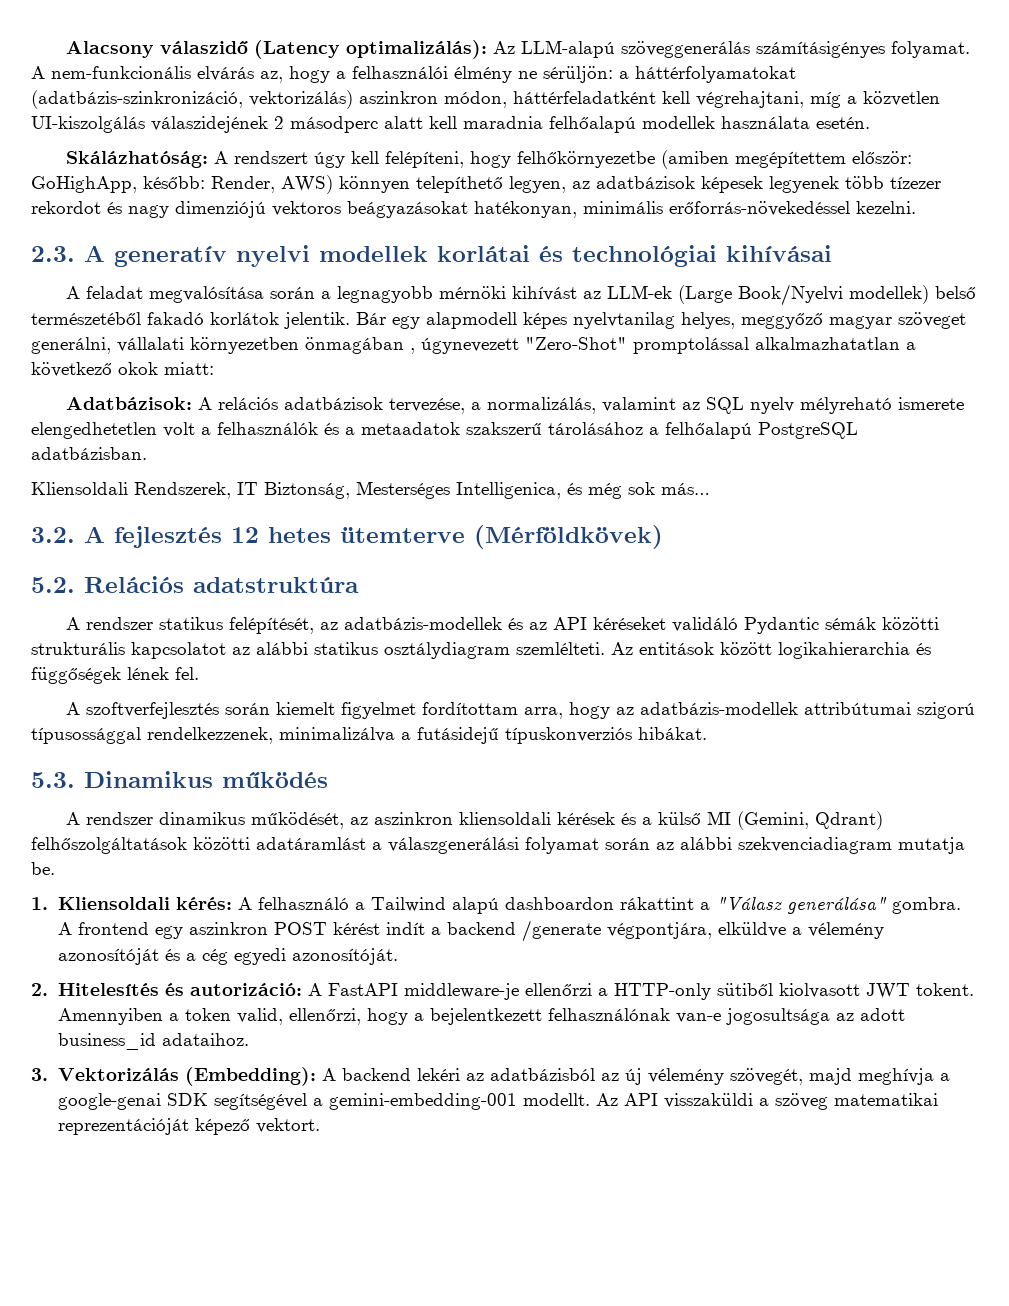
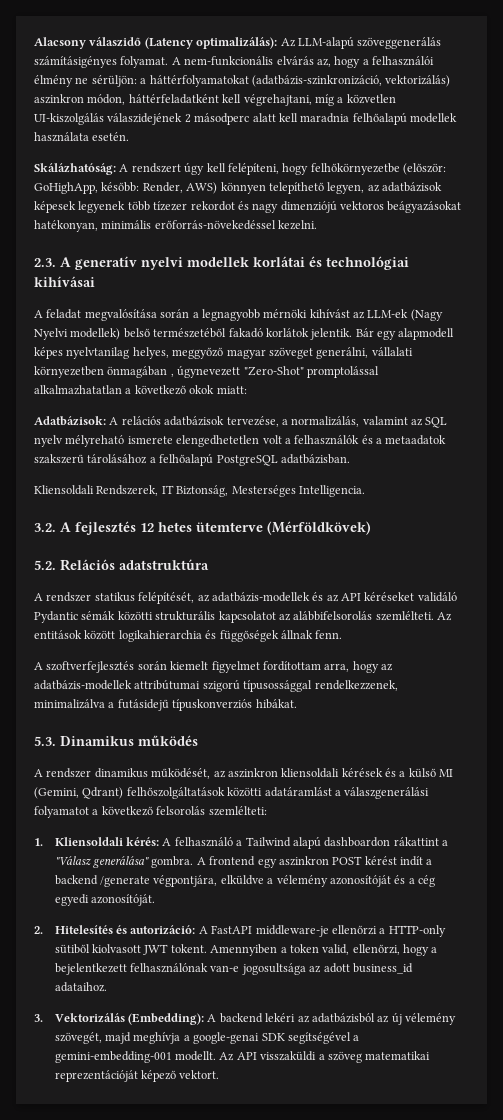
- Skálázhatóság: A rendszert úgy kell felépíteni, hogy felhőkörnyezetbe (amiben megépítettem először: GoHighApp, később: Render, AWS) könnyen telepíthető legyen, az adatbázisok képesek legyenek több tízezer rekordot és nagy dimenziójú vektoros beágyazásokat hatékonyan, minimális erőforrás-növekedéssel kezelni.
+ Skálázhatóság: A rendszert úgy kell felépíteni, hogy felhőkörnyezetbe (először: GoHighApp, később: Render, AWS) könnyen telepíthető legyen, az adatbázisok képesek legyenek több tízezer rekordot és nagy dimenziójú vektoros beágyazásokat hatékonyan, minimális erőforrás-növekedéssel kezelni.
- A feladat megvalósítása során a legnagyobb mérnöki kihívást az LLM-ek (Large Book/Nyelvi modellek) belső természetéből fakadó korlátok jelentik.
+ A feladat megvalósítása során a legnagyobb mérnöki kihívást az LLM-ek (Nagy Nyelvi modellek) belső természetéből fakadó korlátok jelentik.
- Kliensoldali Rendszerek, IT Biztonság, Mesterséges Intelligenica, és még sok más…
+ Kliensoldali Rendszerek, IT Biztonság, Mesterséges Intelligencia.
- A rendszer statikus felépítését, az adatbázis-modellek és az API kéréseket validáló Pydantic sémák közötti strukturális kapcsolatot az alábbi statikus osztálydiagram szemlélteti.
+ A rendszer statikus felépítését, az adatbázis-modellek és az API kéréseket validáló Pydantic sémák közötti strukturális kapcsolatot az alábbifelsorolás szemlélteti.
- Az entitások között logikahierarchia és függőségek lének fel.
+ Az entitások között logikahierarchia és függőségek állnak fenn.
- A rendszer dinamikus működését, az aszinkron kliensoldali kérések és a külső MI (Gemini, Qdrant) felhőszolgáltatások közötti adatáramlást a válaszgenerálási folyamat során az alábbi szekvenciadiagram mutatja be.
+ A rendszer dinamikus működését, az aszinkron kliensoldali kérések és a külső MI (Gemini, Qdrant) felhőszolgáltatások közötti adatáramlást a válaszgenerálási folyamatot a következő felsorolás szemlélteti:

